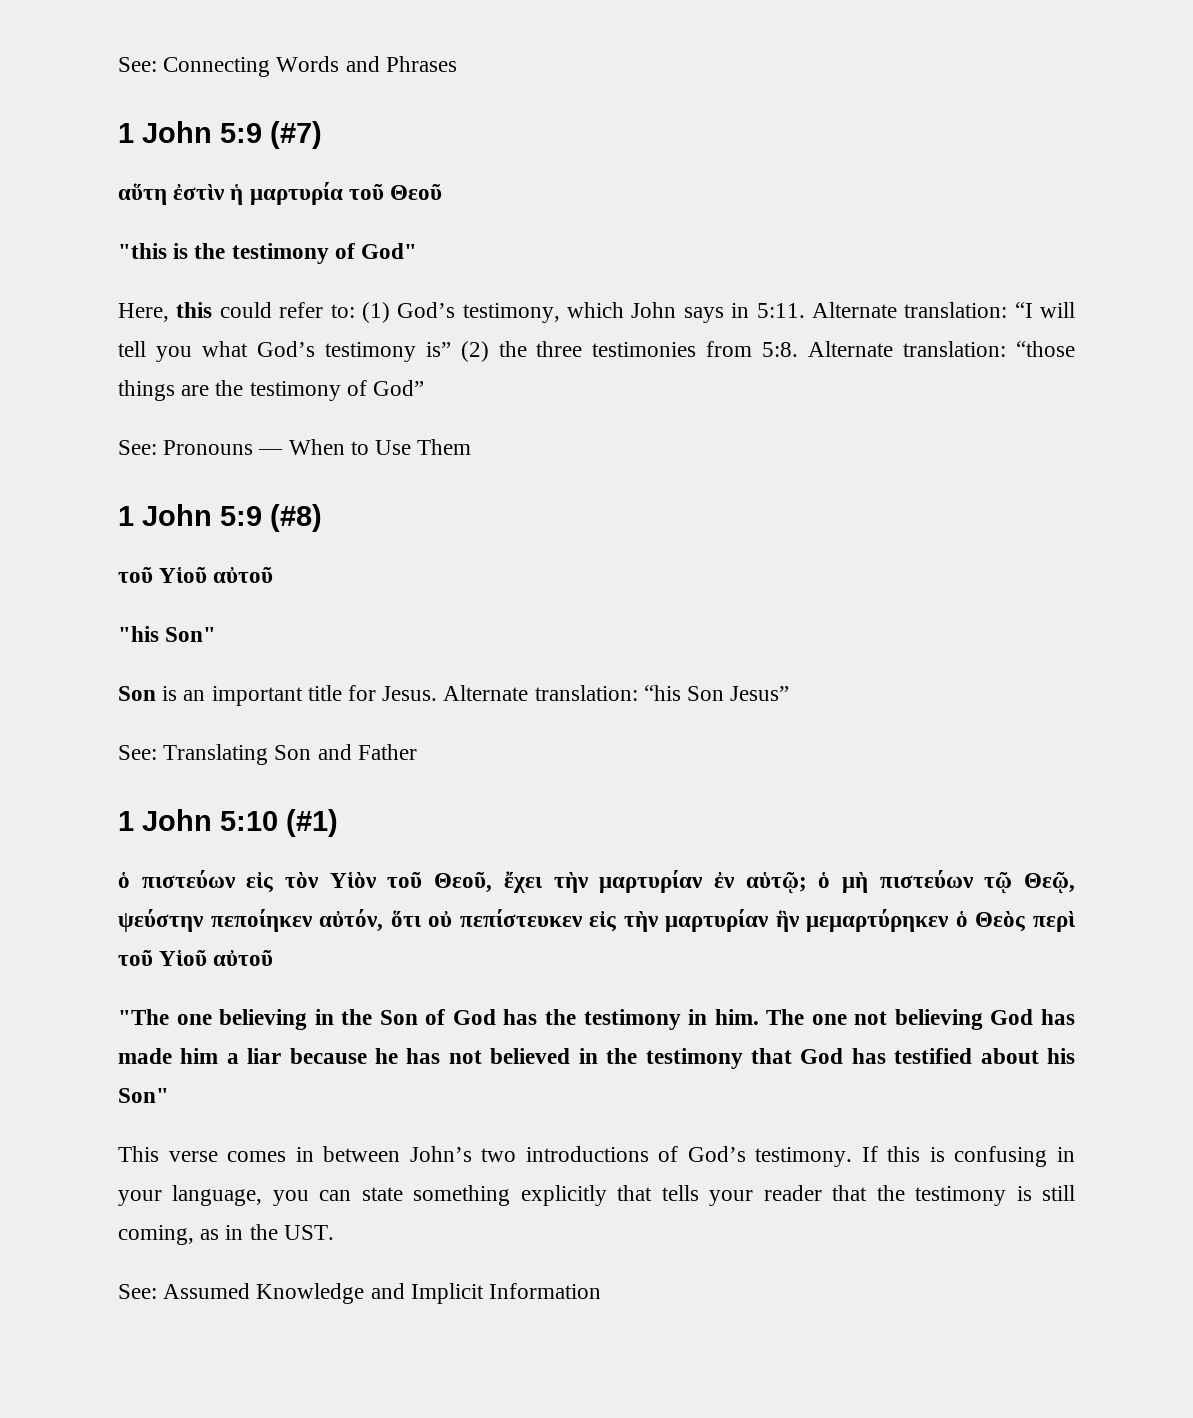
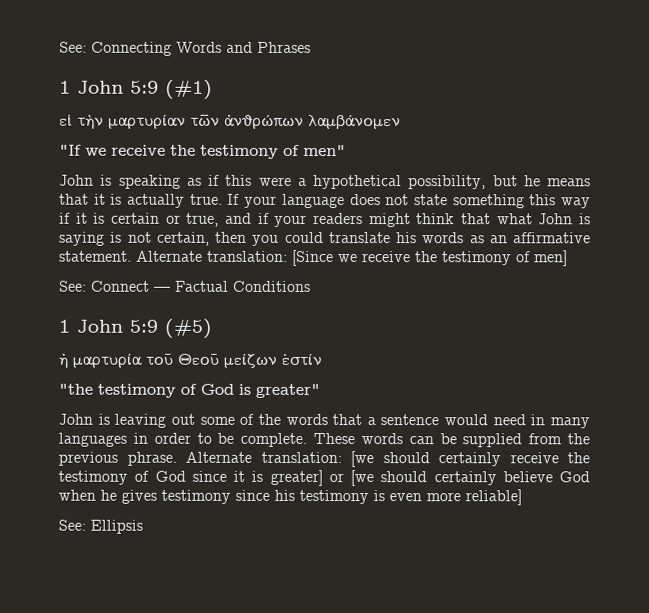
- 1 John 5:9 (#7)
- αὕτη ἐστὶν ἡ μαρτυρία τοῦ Θεοῦ
- "this is the testimony of God"
- Here, this could refer to: (1) God’s testimony, which John says in 5:11. Alternate translation: “I will tell you what God’s testimony is” (2) the three testimonies from 5:8. Alternate translation: “those things are the testimony of God”
- See: Pronouns — When to Use Them
- 1 John 5:9 (#8)
- τοῦ Υἱοῦ αὐτοῦ
- "his Son"
- Son is an important title for Jesus. Alternate translation: “his Son Jesus”
- See: Translating Son and Father
- 1 John 5:10 (#1)
- ὁ πιστεύων εἰς τὸν Υἱὸν τοῦ Θεοῦ, ἔχει τὴν μαρτυρίαν ἐν αὑτῷ; ὁ μὴ πιστεύων τῷ Θεῷ, ψεύστην πεποίηκεν αὐτόν, ὅτι οὐ πεπίστευκεν εἰς τὴν μαρτυρίαν ἣν μεμαρτύρηκεν ὁ Θεὸς περὶ τοῦ Υἱοῦ αὐτοῦ
- "The one believing in the Son of God has the testimony in him. The one not believing God has made him a liar because he has not believed in the testimony that God has testified about his Son"
- This verse comes in between John’s two introductions of God’s testimony. If this is confusing in your language, you can state something explicitly that tells your reader that the testimony is still coming, as in the UST.
- See: Assumed Knowledge and Implicit Information
+ 1 John 5:9 (#1)
+ εἰ τὴν μαρτυρίαν τῶν ἀνθρώπων λαμβάνομεν
+ "If we receive the testimony of men"
+ John is speaking as if this were a hypothetical possibility, but he means that it is actually true. If your language does not state something this way if it is certain or true, and if your readers might think that what John is saying is not certain, then you could translate his words as an affirmative statement. Alternate translation: [Since we receive the testimony of men]
+ See: Connect — Factual Conditions
+ 1 John 5:9 (#5)
+ ἡ μαρτυρία τοῦ Θεοῦ μείζων ἐστίν
+ "the testimony of God is greater"
+ John is leaving out some of the words that a sentence would need in many languages in order to be complete. These words can be supplied from the previous phrase. Alternate translation: [we should certainly receive the testimony of God since it is greater] or [we should certainly believe God when he gives testimony since his testimony is even more reliable]
+ See: Ellipsis

